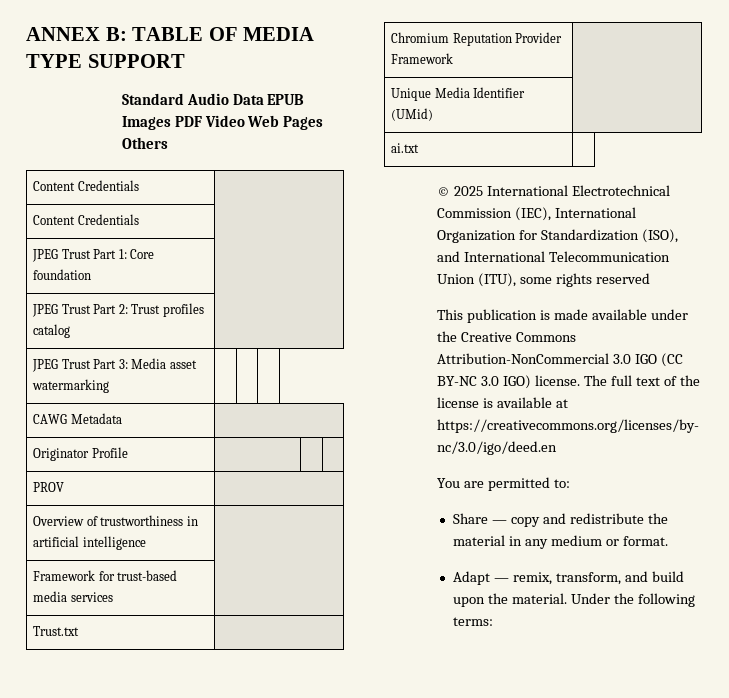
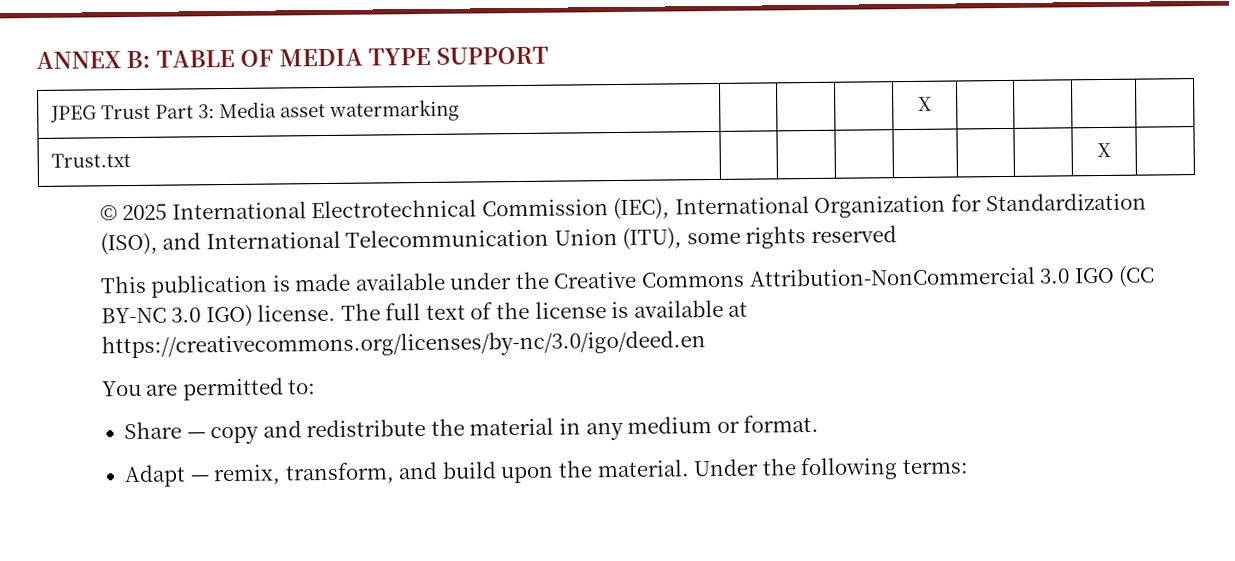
- Standard Audio Data EPUB Images PDF Video Web Pages Others
- Content Credentials |
- Content Credentials |
- JPEG Trust Part 1: Core foundation |
- JPEG Trust Part 2: Trust profiles catalog |
- JPEG Trust Part 3: Media asset watermarking | | |
- CAWG Metadata |
- Originator Profile | | |
- PROV |
- Overview of trustworthiness in artificial intelligence |
- Framework for trust-based media services |
- Trust.txt |
- Chromium Reputation Provider Framework |
- Unique Media Identifier (UMid) |
- ai.txt |
+ JPEG Trust Part 3: Media asset watermarking | | | | X | | | |
+ Trust.txt | | | | | | | X |

